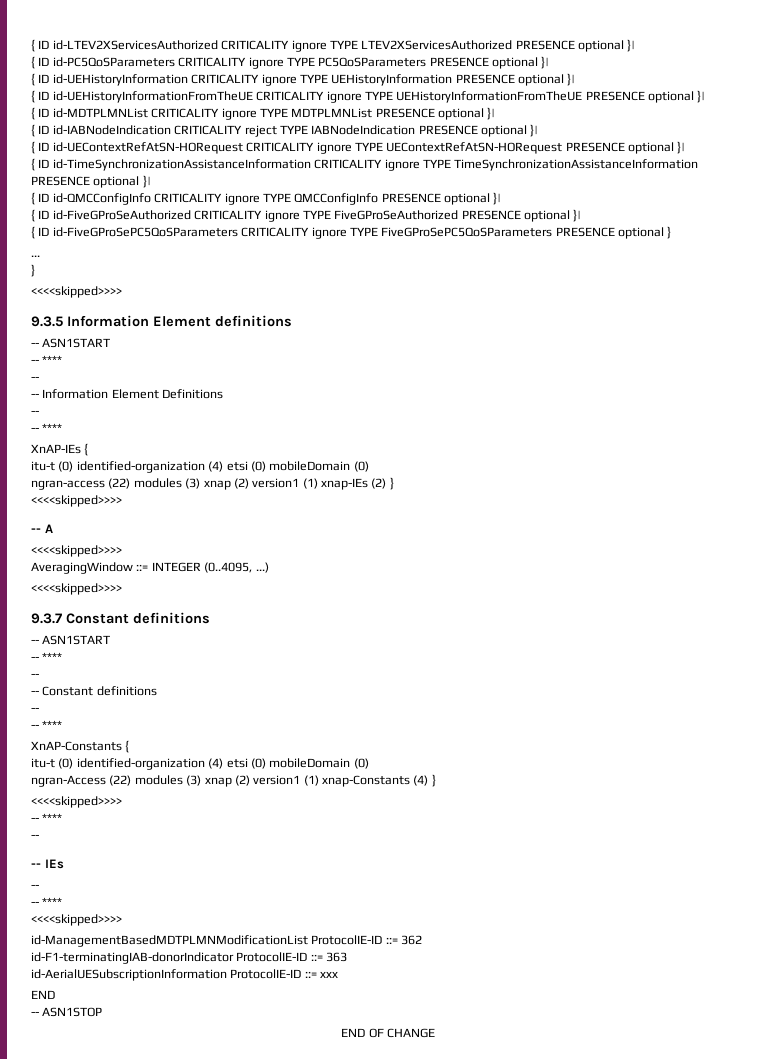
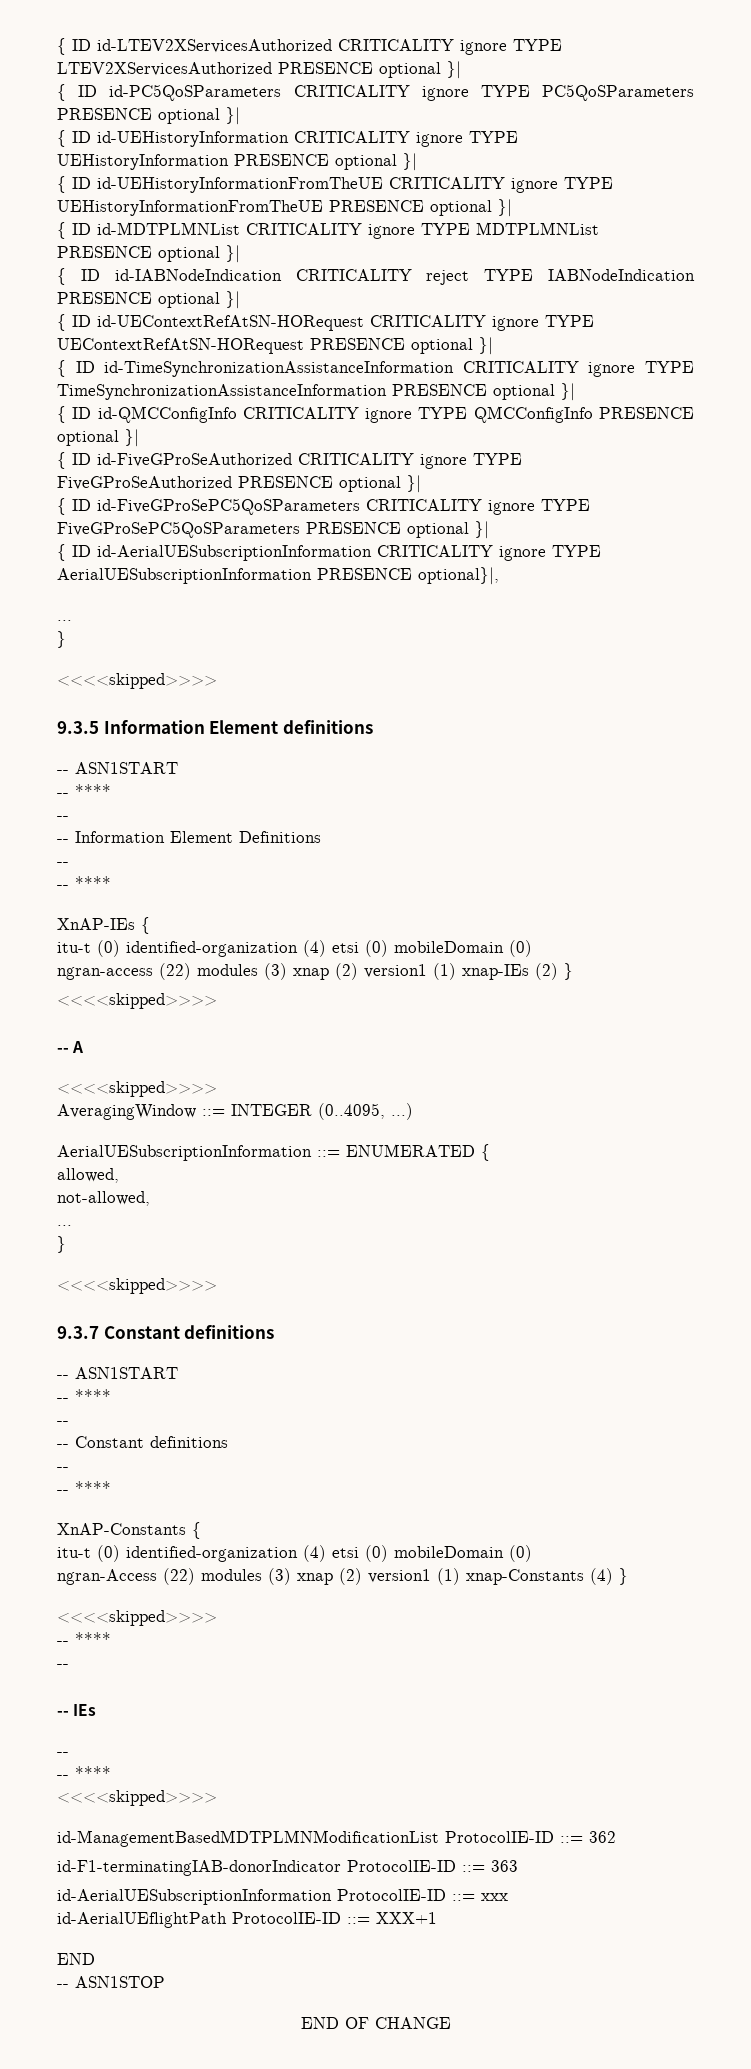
- { ID id-FiveGProSePC5QoSParameters CRITICALITY ignore TYPE FiveGProSePC5QoSParameters PRESENCE optional }
+ { ID id-FiveGProSePC5QoSParameters CRITICALITY ignore TYPE FiveGProSePC5QoSParameters PRESENCE optional }|
+ { ID id-AerialUESubscriptionInformation CRITICALITY ignore TYPE AerialUESubscriptionInformation PRESENCE optional}|,
+ AerialUESubscriptionInformation ::= ENUMERATED {
+ allowed,
+ not-allowed,
+ ...
+ }
+ id-AerialUEflightPath ProtocolIE-ID ::= XXX+1

